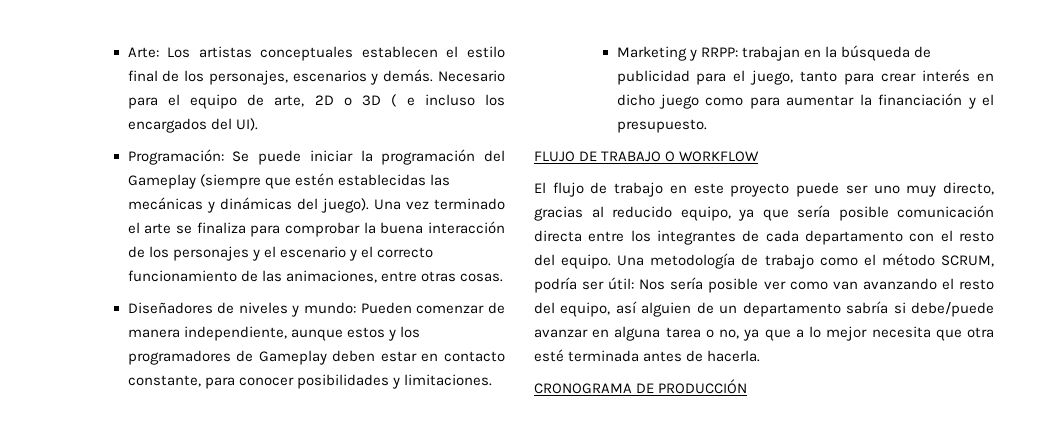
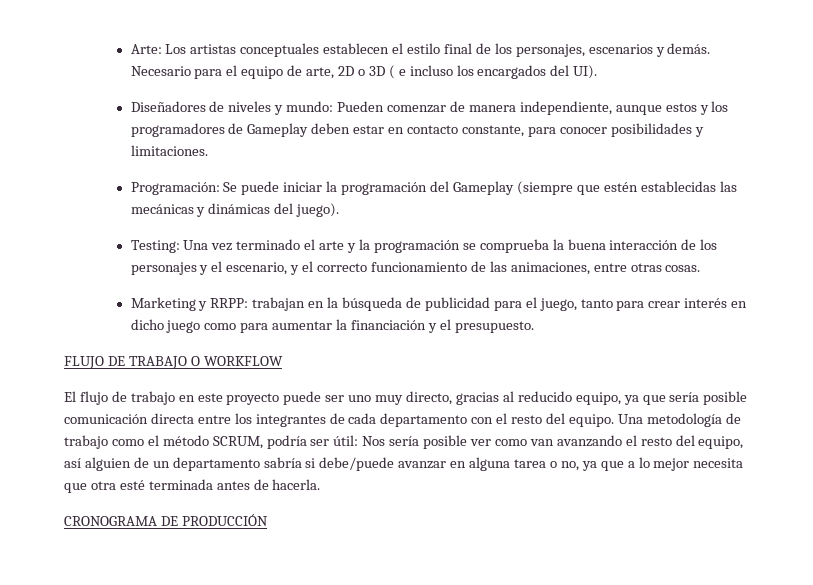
- Programación: Se puede iniciar la programación del Gameplay (siempre que estén establecidas las mecánicas y dinámicas del juego). Una vez terminado el arte se finaliza para comprobar la buena interacción de los personajes y el escenario y el correcto funcionamiento de las animaciones, entre otras cosas.
+ Programación: Se puede iniciar la programación del Gameplay (siempre que estén establecidas las mecánicas y dinámicas del juego).
+ Testing: Una vez terminado el arte y la programación se comprueba la buena interacción de los personajes y el escenario, y el correcto funcionamiento de las animaciones, entre otras cosas.

